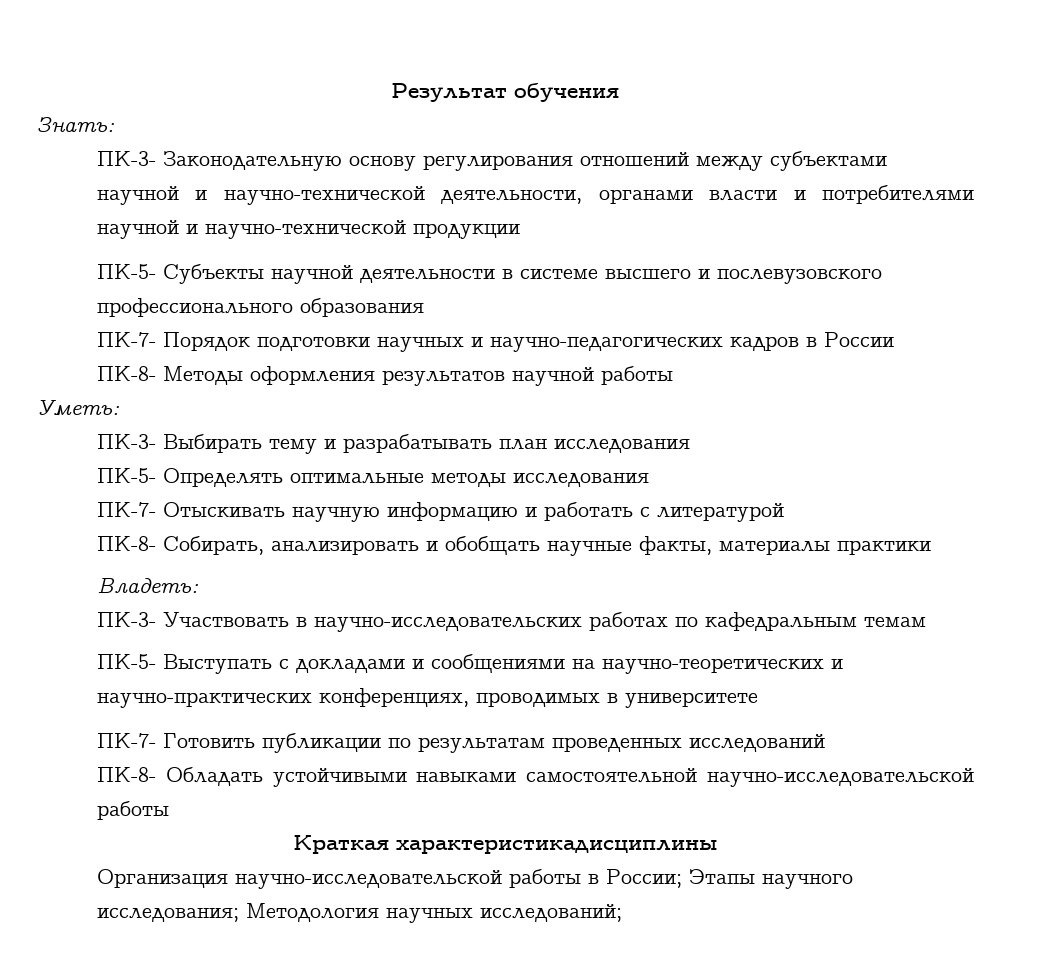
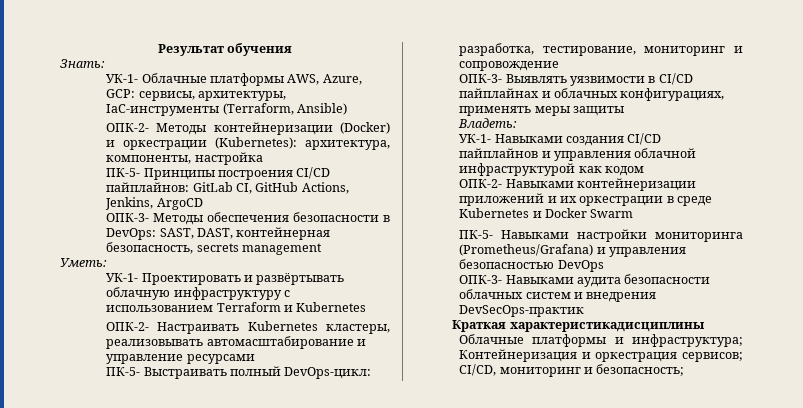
- ПК-3- Законодательную основу регулирования отношений между субъектами научной и научно-технической деятельности, органами власти и потребителями научной и научно-технической продукции
- ПК-5- Субъекты научной деятельности в системе высшего и послевузовского профессионального образования
- ПК-7- Порядок подготовки научных и научно-педагогических кадров в России
- ПК-8- Методы оформления результатов научной работы
+ УК-1- Облачные платформы AWS, Azure, GCP: сервисы, архитектуры, IaC-инструменты (Terraform, Ansible)
+ ОПК-2- Методы контейнеризации (Docker) и оркестрации (Kubernetes): архитектура, компоненты, настройка
+ ПК-5- Принципы построения CI/CD пайплайнов: GitLab CI, GitHub Actions, Jenkins, ArgoCD
+ ОПК-3- Методы обеспечения безопасности в DevOps: SAST, DAST, контейнерная безопасность, secrets management
  Уметь:
- ПК-3- Выбирать тему и разрабатывать план исследования
- ПК-5- Определять оптимальные методы исследования
- ПК-7- Отыскивать научную информацию и работать с литературой
- ПК-8- Собирать, анализировать и обобщать научные факты, материалы практики
+ УК-1- Проектировать и развёртывать облачную инфраструктуру с использованием Terraform и Kubernetes
+ ОПК-2- Настраивать Kubernetes кластеры, реализовывать автомасштабирование и управление ресурсами
+ ПК-5- Выстраивать полный DevOps-цикл: разработка, тестирование, мониторинг и сопровождение
+ ОПК-3- Выявлять уязвимости в CI/CD пайплайнах и облачных конфигурациях, применять меры защиты
  Владеть:
- ПК-3- Участвовать в научно-исследовательских работах по кафедральным темам
- ПК-5- Выступать с докладами и сообщениями на научно-теоретических и научно-практических конференциях, проводимых в университете
- ПК-7- Готовить публикации по результатам проведенных исследований
- ПК-8- Обладать устойчивыми навыками самостоятельной научно-исследовательской работы
+ УК-1- Навыками создания CI/CD пайплайнов и управления облачной инфраструктурой как кодом
+ ОПК-2- Навыками контейнеризации приложений и их оркестрации в среде Kubernetes и Docker Swarm
+ ПК-5- Навыками настройки мониторинга (Prometheus/Grafana) и управления безопасностью DevOps
+ ОПК-3- Навыками аудита безопасности облачных систем и внедрения DevSecOps-практик
  Краткая характеристикадисциплины
- Организация научно-исследовательской работы в России; Этапы научного исследования; Методология научных исследований;
+ Облачные платформы и инфраструктура; Контейнеризация и оркестрация сервисов; CI/CD, мониторинг и безопасность;

